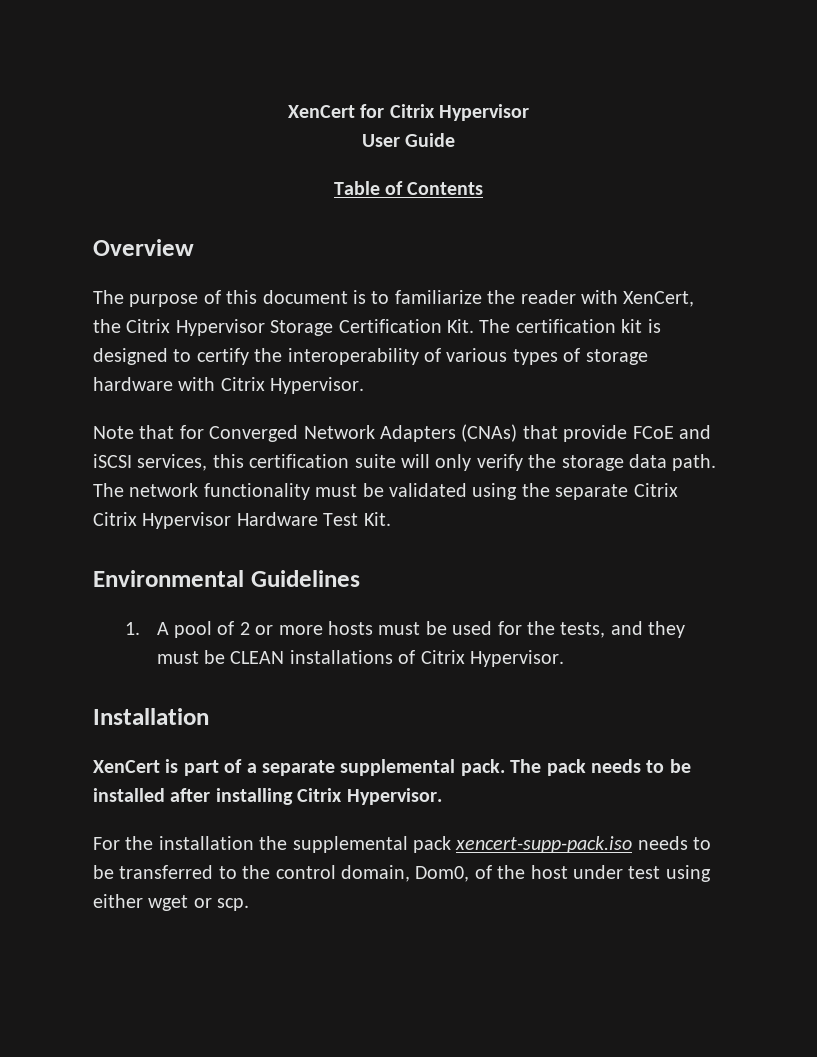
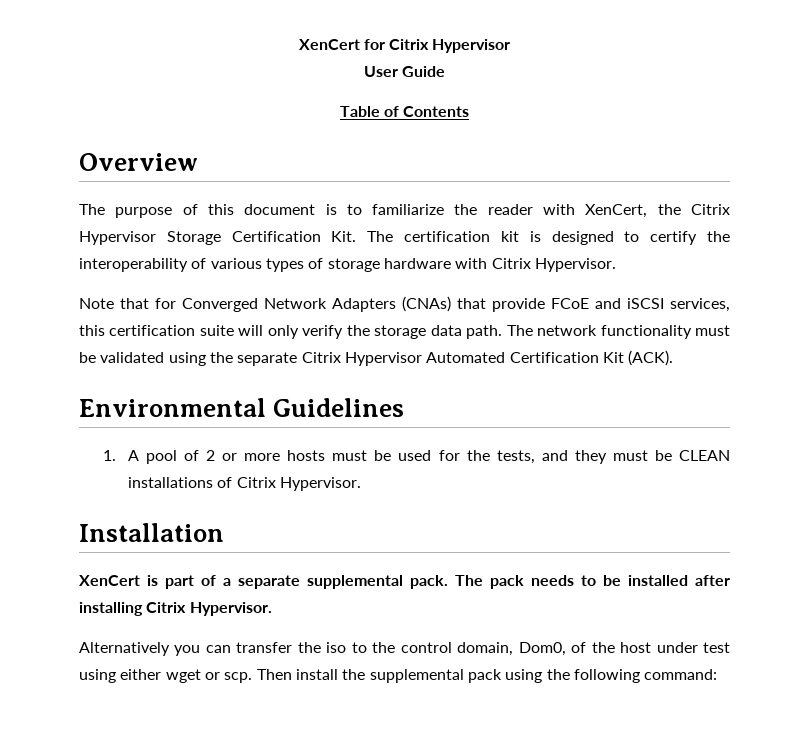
- The network functionality must be validated using the separate Citrix Citrix Hypervisor Hardware Test Kit.
+ The network functionality must be validated using the separate Citrix Hypervisor Automated Certification Kit (ACK).
- For the installation the supplemental pack xencert-supp-pack.iso needs to be transferred to the control domain, Dom0, of the host under test using either wget or scp.
+ Alternatively you can transfer the iso to the control domain, Dom0, of the host under test using either wget or scp.
+ Then install the supplemental pack using the following command:

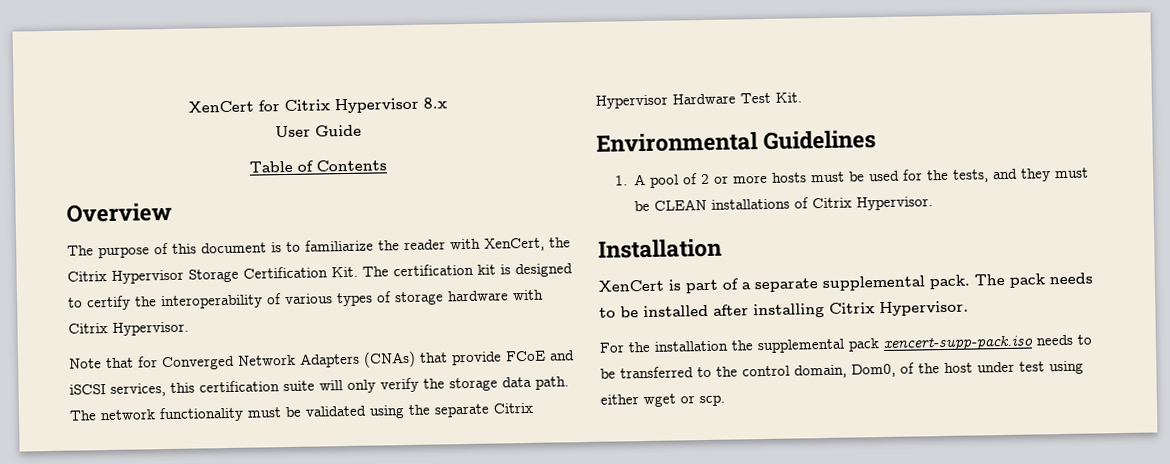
- XenCert for Citrix Hypervisor
+ XenCert for Citrix Hypervisor 8.x
- The network functionality must be validated using the separate Citrix Hypervisor Automated Certification Kit (ACK).
+ The network functionality must be validated using the separate Citrix Hypervisor Hardware Test Kit.
- Alternatively you can transfer the iso to the control domain, Dom0, of the host under test using either wget or scp. Then install the supplemental pack using the following command:
+ For the installation the supplemental pack xencert-supp-pack.iso needs to be transferred to the control domain, Dom0, of the host under test using either wget or scp.

